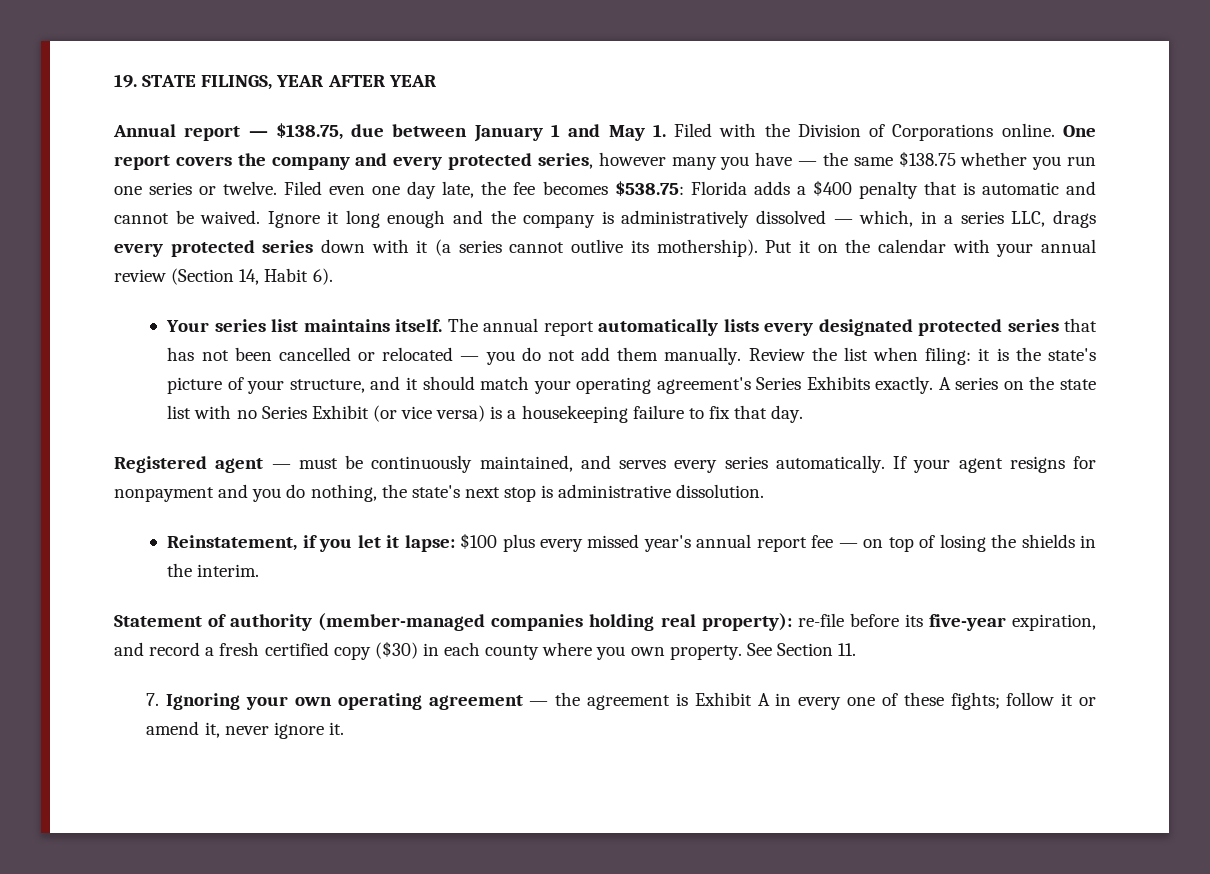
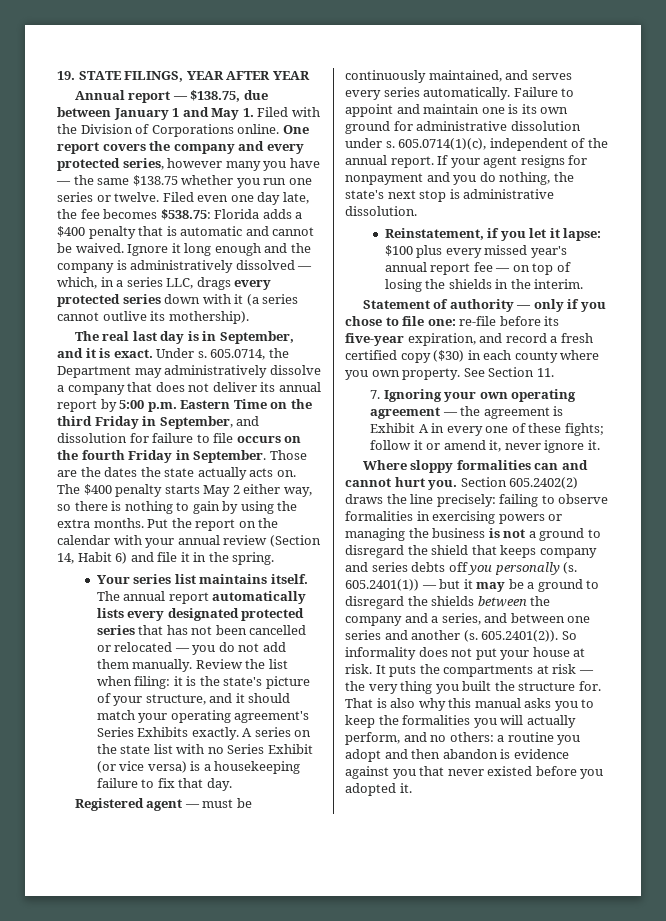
- Ignore it long enough and the company is administratively dissolved — which, in a series LLC, drags every protected series down with it (a series cannot outlive its mothership). Put it on the calendar with your annual review (Section 14, Habit 6).
+ Ignore it long enough and the company is administratively dissolved — which, in a series LLC, drags every protected series down with it (a series cannot outlive its mothership).
+ The real last day is in September, and it is exact. Under s. 605.0714, the Department may administratively dissolve a company that does not deliver its annual report by 5:00 p.m. Eastern Time on the third Friday in September, and dissolution for failure to file occurs on the fourth Friday in September. Those are the dates the state actually acts on. The $400 penalty starts May 2 either way, so there is nothing to gain by using the extra months. Put the report on the calendar with your annual review (Section 14, Habit 6) and file it in the spring.
+ Failure to appoint and maintain one is its own ground for administrative dissolution under s. 605.0714(1)(c), independent of the annual report.
- Statement of authority (member-managed companies holding real property): re-file before its five-year expiration, and record a fresh certified copy ($30) in each county where you own property.
+ Statement of authority — only if you chose to file one: re-file before its five-year expiration, and record a fresh certified copy ($30) in each county where you own property.
+ Where sloppy formalities can and cannot hurt you. Section 605.2402(2) draws the line precisely: failing to observe formalities in exercising powers or managing the business is not a ground to disregard the shield that keeps company and series debts off you personally (s. 605.2401(1)) — but it may be a ground to disregard the shields between the company and a series, and between one series and another (s. 605.2401(2)). So informality does not put your house at risk. It puts the compartments at risk — the very thing you built the structure for. That is also why this manual asks you to keep the formalities you will actually perform, and no others: a routine you adopt and then abandon is evidence against you that never existed before you adopted it.

